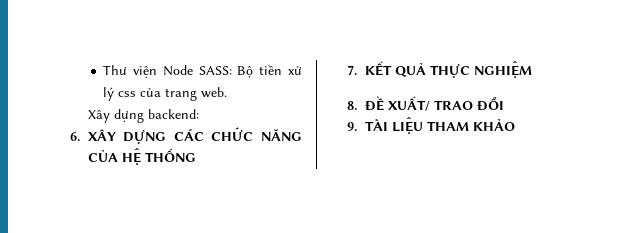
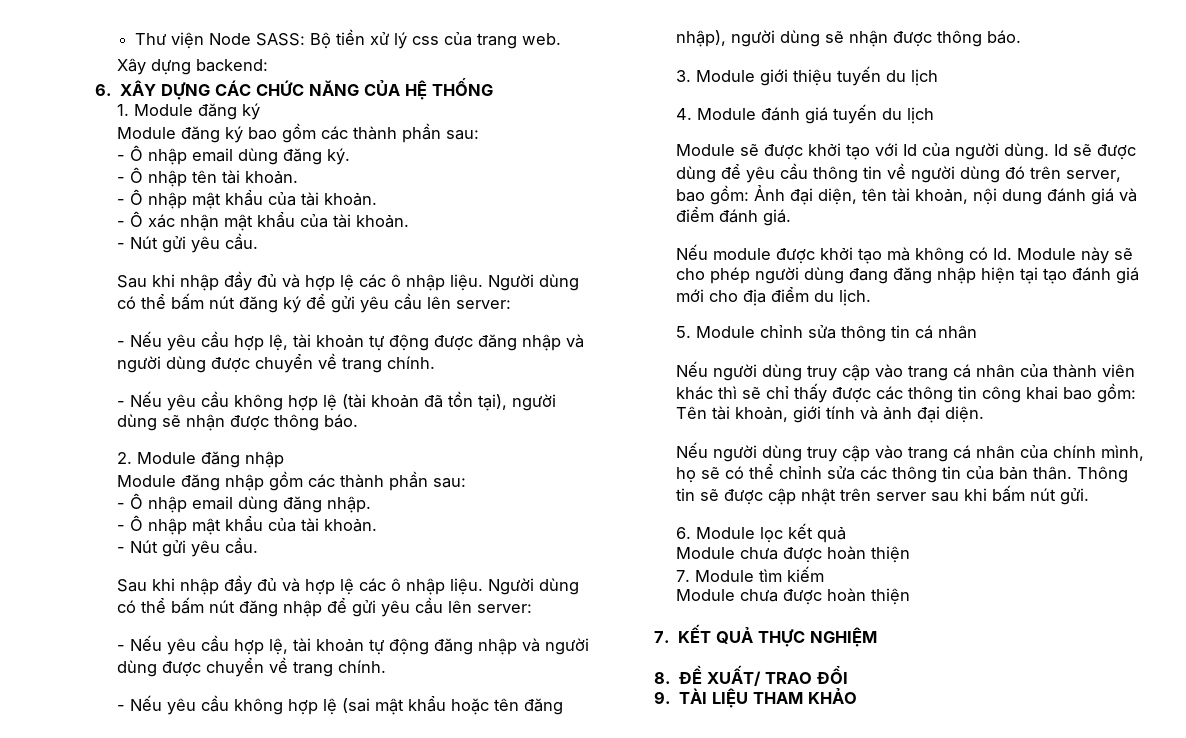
+ 1. Module đăng ký
+ Module đăng ký bao gồm các thành phần sau:
+ - Ô nhập email dùng đăng ký.
+ - Ô nhập tên tài khoản.
+ - Ô nhập mật khẩu của tài khoản.
+ - Ô xác nhận mật khẩu của tài khoản.
+ - Nút gửi yêu cầu.
+ Sau khi nhập đầy đủ và hợp lệ các ô nhập liệu. Người dùng có thể bấm nút đăng ký để gửi yêu cầu lên server:
+ - Nếu yêu cầu hợp lệ, tài khoản tự động được đăng nhập và người dùng được chuyển về trang chính.
+ - Nếu yêu cầu không hợp lệ (tài khoản đã tồn tại), người dùng sẽ nhận được thông báo.
+ 2. Module đăng nhập
+ Module đăng nhập gồm các thành phần sau:
+ - Ô nhập email dùng đăng nhập.
+ - Ô nhập mật khẩu của tài khoản.
+ - Nút gửi yêu cầu.
+ Sau khi nhập đầy đủ và hợp lệ các ô nhập liệu. Người dùng có thể bấm nút đăng nhập để gửi yêu cầu lên server:
+ - Nếu yêu cầu hợp lệ, tài khoản tự động đăng nhập và người dùng được chuyển về trang chính.
+ - Nếu yêu cầu không hợp lệ (sai mật khẩu hoặc tên đăng nhập), người dùng sẽ nhận được thông báo.
+ 3. Module giới thiệu tuyến du lịch
+ 4. Module đánh giá tuyến du lịch
+ Module sẽ được khởi tạo với Id của người dùng. Id sẽ được dùng để yêu cầu thông tin về người dùng đó trên server, bao gồm: Ảnh đại diện, tên tài khoản, nội dung đánh giá và điểm đánh giá.
+ Nếu module được khởi tạo mà không có Id. Module này sẽ cho phép người dùng đang đăng nhập hiện tại tạo đánh giá mới cho địa điểm du lịch.
+ 5. Module chỉnh sửa thông tin cá nhân
+ Nếu người dùng truy cập vào trang cá nhân của thành viên khác thì sẽ chỉ thấy được các thông tin công khai bao gồm: Tên tài khoản, giới tính và ảnh đại diện.
+ Nếu người dùng truy cập vào trang cá nhân của chính mình, họ sẽ có thể chỉnh sửa các thông tin của bản thân. Thông tin sẽ được cập nhật trên server sau khi bấm nút gửi.
+ 6. Module lọc kết quả
+ Module chưa được hoàn thiện
+ 7. Module tìm kiếm
+ Module chưa được hoàn thiện

